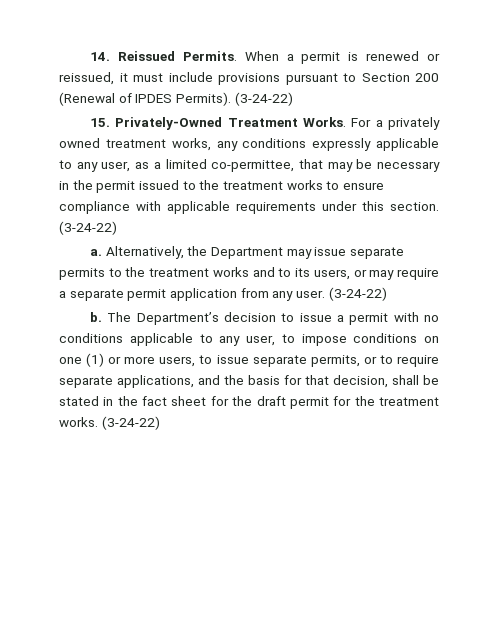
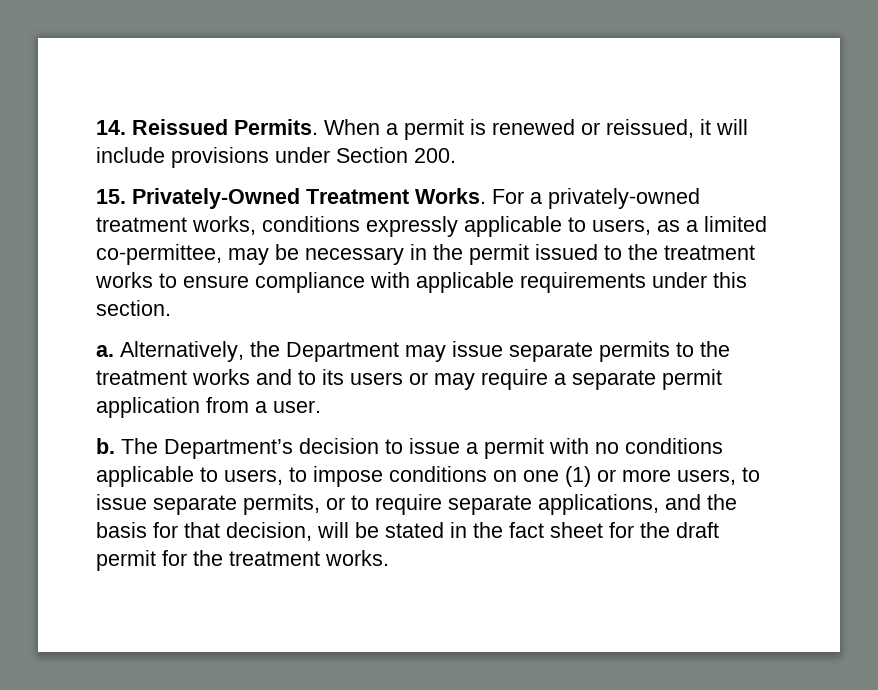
- When a permit is renewed or reissued, it must include provisions pursuant to Section 200 (Renewal of IPDES Permits). (3-24-22)
+ When a permit is renewed or reissued, it will include provisions under Section 200.
- For a privately owned treatment works, any conditions expressly applicable to any user, as a limited co-permittee, that may be necessary in the permit issued to the treatment works to ensure compliance with applicable requirements under this section. (3-24-22)
+ For a privately-owned treatment works, conditions expressly applicable to users, as a limited co-permittee, may be necessary in the permit issued to the treatment works to ensure compliance with applicable requirements under this section.
- Alternatively, the Department may issue separate permits to the treatment works and to its users, or may require a separate permit application from any user. (3-24-22)
+ Alternatively, the Department may issue separate permits to the treatment works and to its users or may require a separate permit application from a user.
- The Department’s decision to issue a permit with no conditions applicable to any user, to impose conditions on one (1) or more users, to issue separate permits, or to require separate applications, and the basis for that decision, shall be stated in the fact sheet for the draft permit for the treatment works. (3-24-22)
+ The Department’s decision to issue a permit with no conditions applicable to users, to impose conditions on one (1) or more users, to issue separate permits, or to require separate applications, and the basis for that decision, will be stated in the fact sheet for the draft permit for the treatment works.

